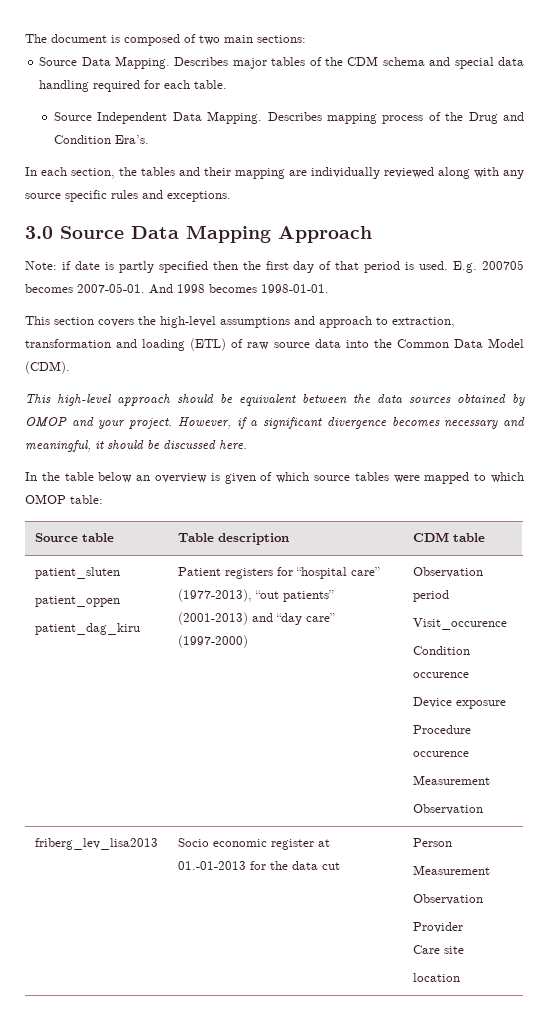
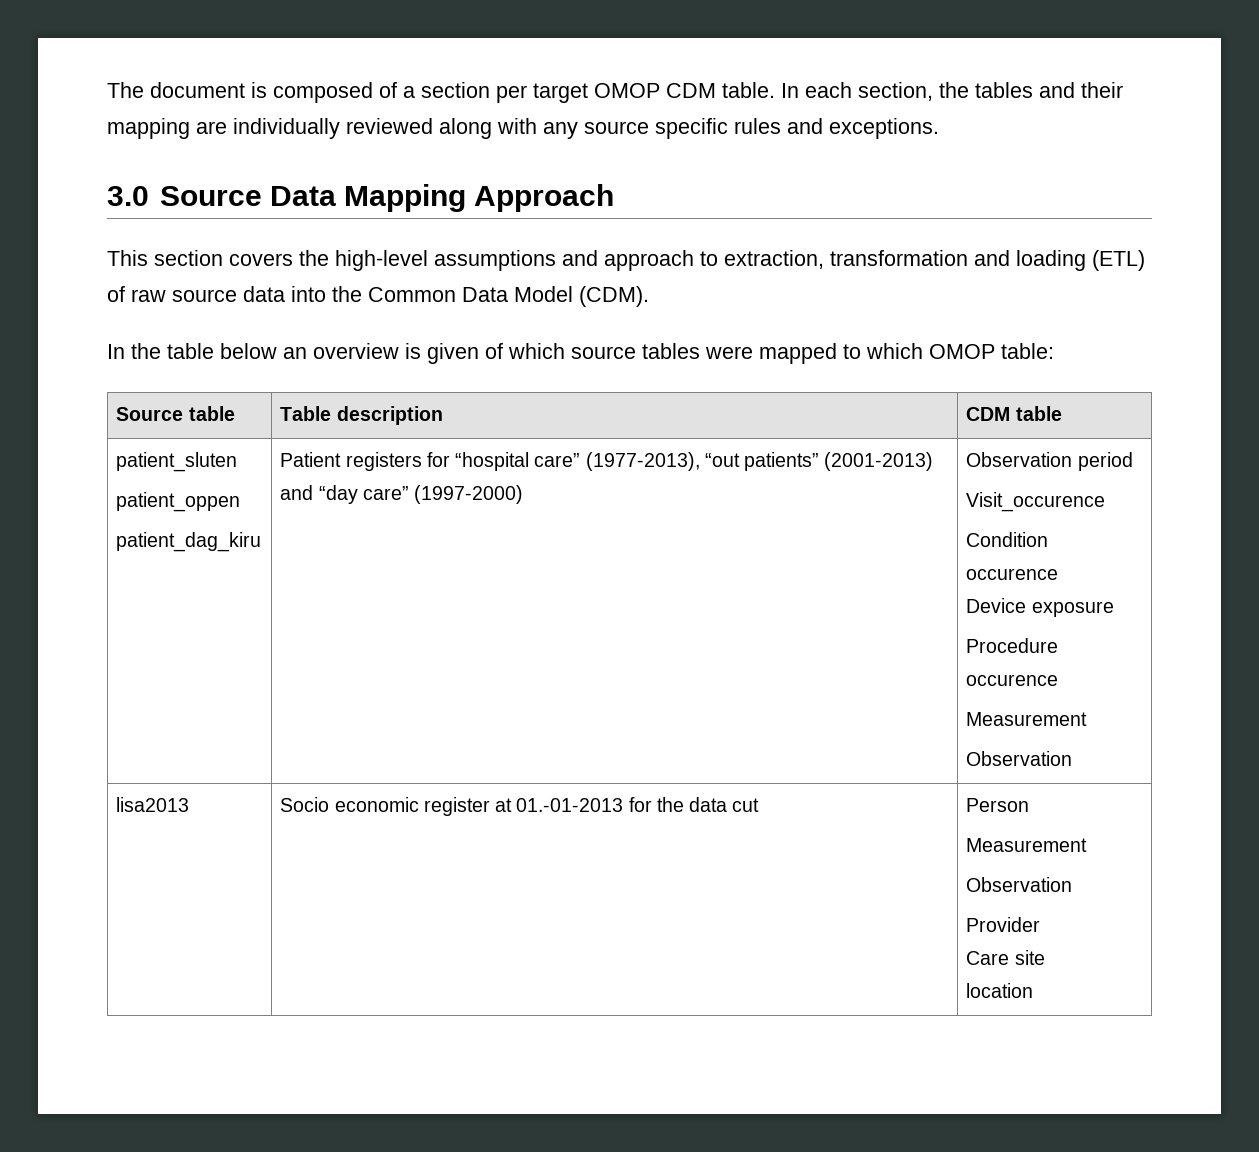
- The document is composed of two main sections:
- Source Data Mapping. Describes major tables of the CDM schema and special data handling required for each table.
- Source Independent Data Mapping. Describes mapping process of the Drug and Condition Era’s.
- In each section, the tables and their mapping are individually reviewed along with any source specific rules and exceptions.
+ The document is composed of a section per target OMOP CDM table. In each section, the tables and their mapping are individually reviewed along with any source specific rules and exceptions.
- Note: if date is partly specified then the first day of that period is used. E.g. 200705 becomes 2007-05-01. And 1998 becomes 1998-01-01.
- This high-level approach should be equivalent between the data sources obtained by OMOP and your project. However, if a significant divergence becomes necessary and meaningful, it should be discussed here.
- friberg_lev_lisa2013 | Socio economic register at 01.-01-2013 for the data cut | Person
+ lisa2013 | Socio economic register at 01.-01-2013 for the data cut | Person

